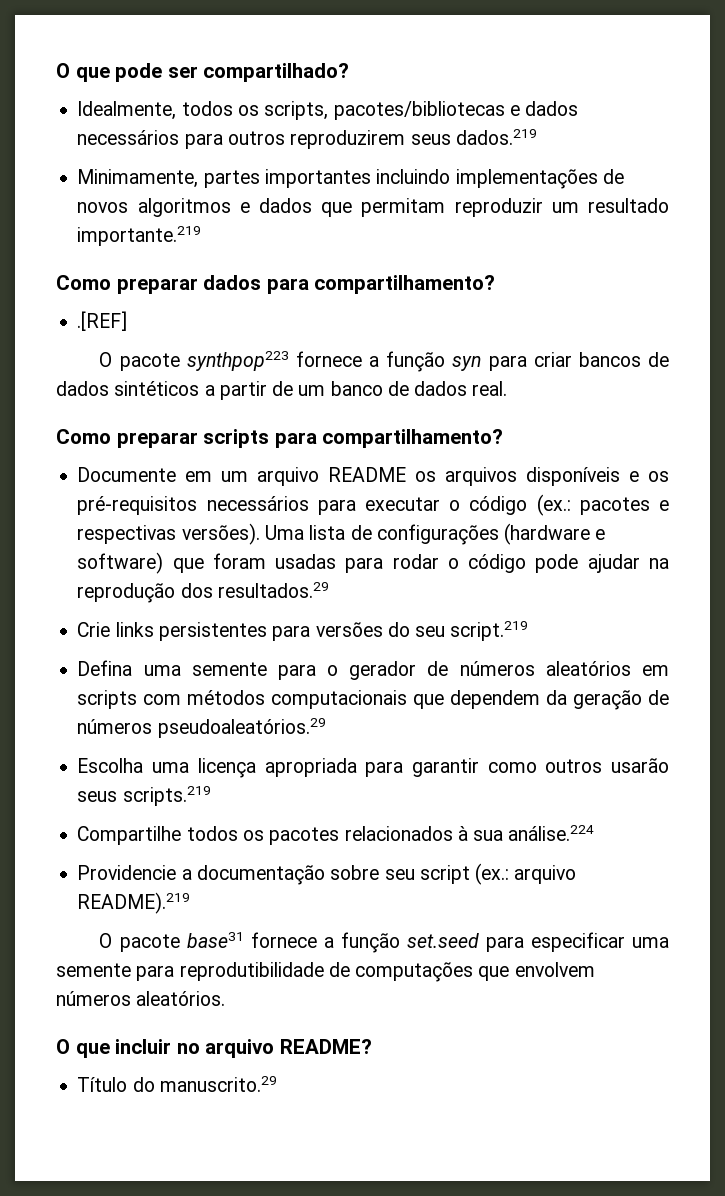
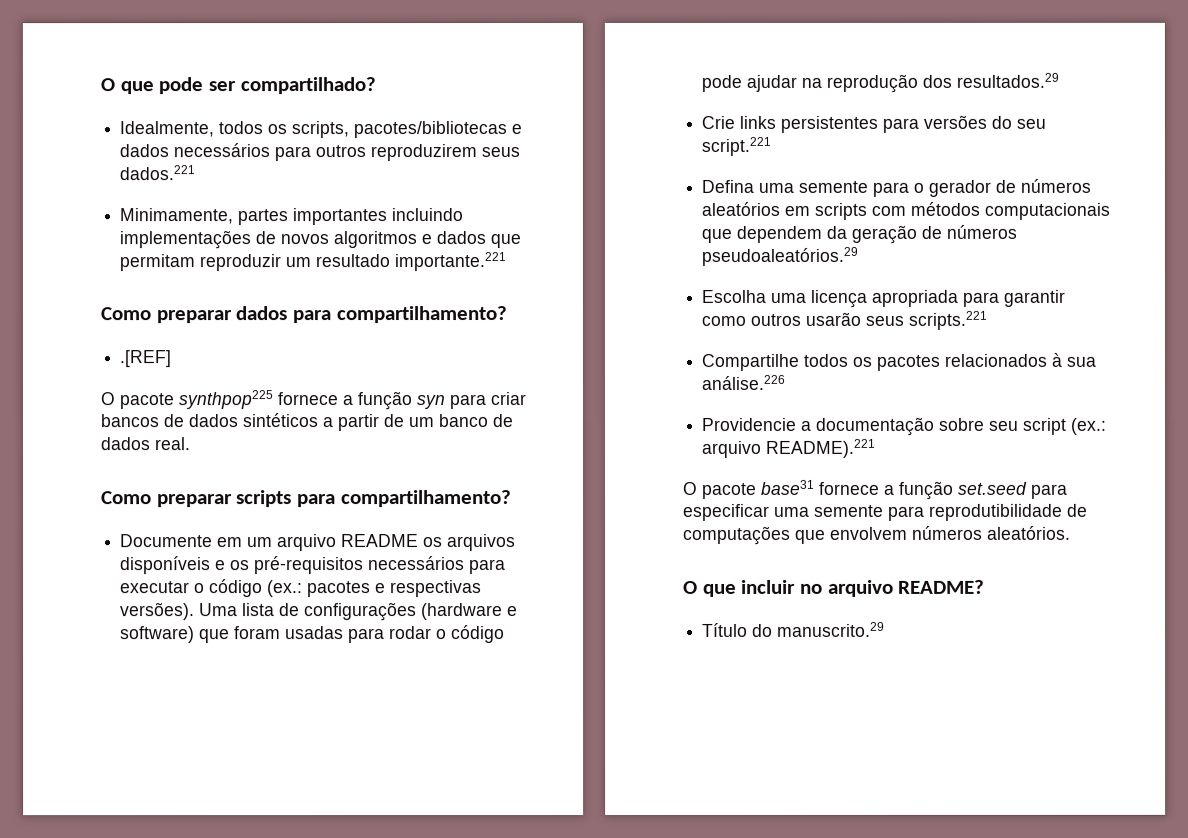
- Idealmente, todos os scripts, pacotes/bibliotecas e dados necessários para outros reproduzirem seus dados.219
+ Idealmente, todos os scripts, pacotes/bibliotecas e dados necessários para outros reproduzirem seus dados.221
- Minimamente, partes importantes incluindo implementações de novos algoritmos e dados que permitam reproduzir um resultado importante.219
+ Minimamente, partes importantes incluindo implementações de novos algoritmos e dados que permitam reproduzir um resultado importante.221
- O pacote synthpop223 fornece a função syn para criar bancos de dados sintéticos a partir de um banco de dados real.
+ O pacote synthpop225 fornece a função syn para criar bancos de dados sintéticos a partir de um banco de dados real.
- Crie links persistentes para versões do seu script.219
+ Crie links persistentes para versões do seu script.221
- Escolha uma licença apropriada para garantir como outros usarão seus scripts.219
+ Escolha uma licença apropriada para garantir como outros usarão seus scripts.221
- Compartilhe todos os pacotes relacionados à sua análise.224
+ Compartilhe todos os pacotes relacionados à sua análise.226
- Providencie a documentação sobre seu script (ex.: arquivo README).219
+ Providencie a documentação sobre seu script (ex.: arquivo README).221

